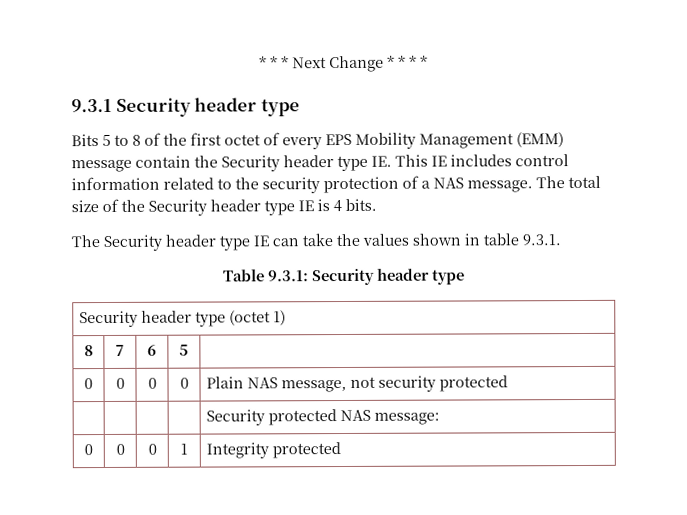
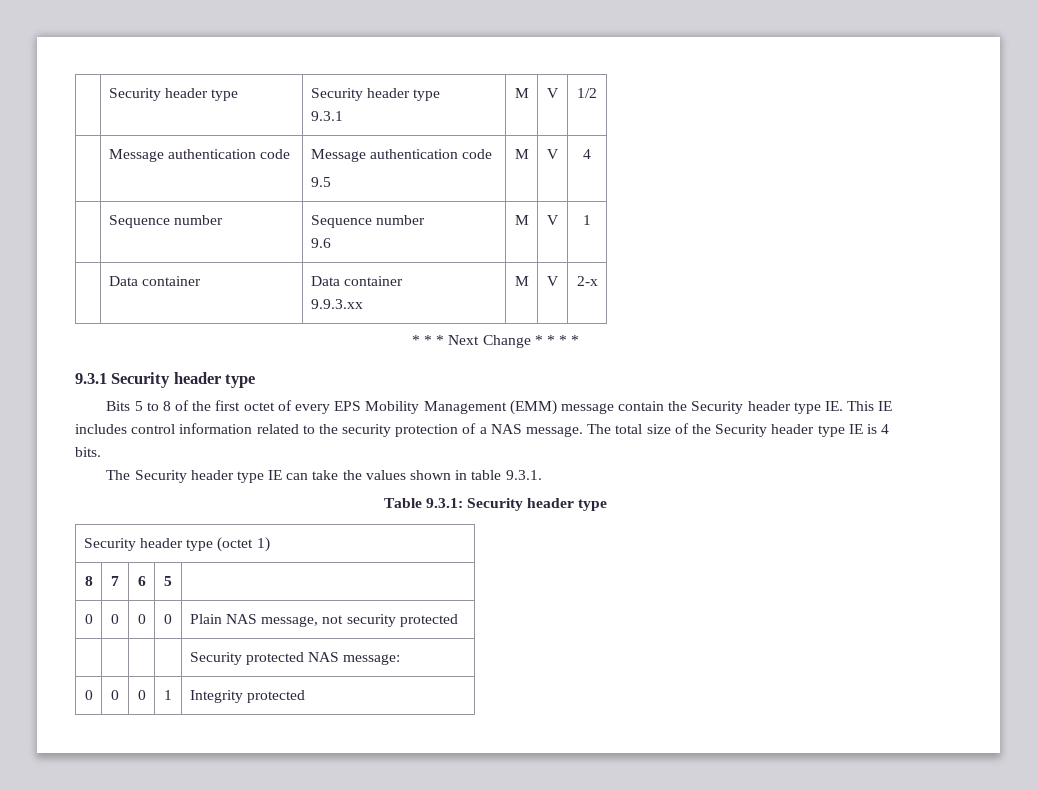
+ | Security header type | Security header type
+ 9.3.1 | M | V | 1/2
+ | Message authentication code | Message authentication code
+ 9.5 | M | V | 4
+ | Sequence number | Sequence number
+ 9.6 | M | V | 1
+ | Data container | Data container
+ 9.9.3.xx | M | V | 2-x

